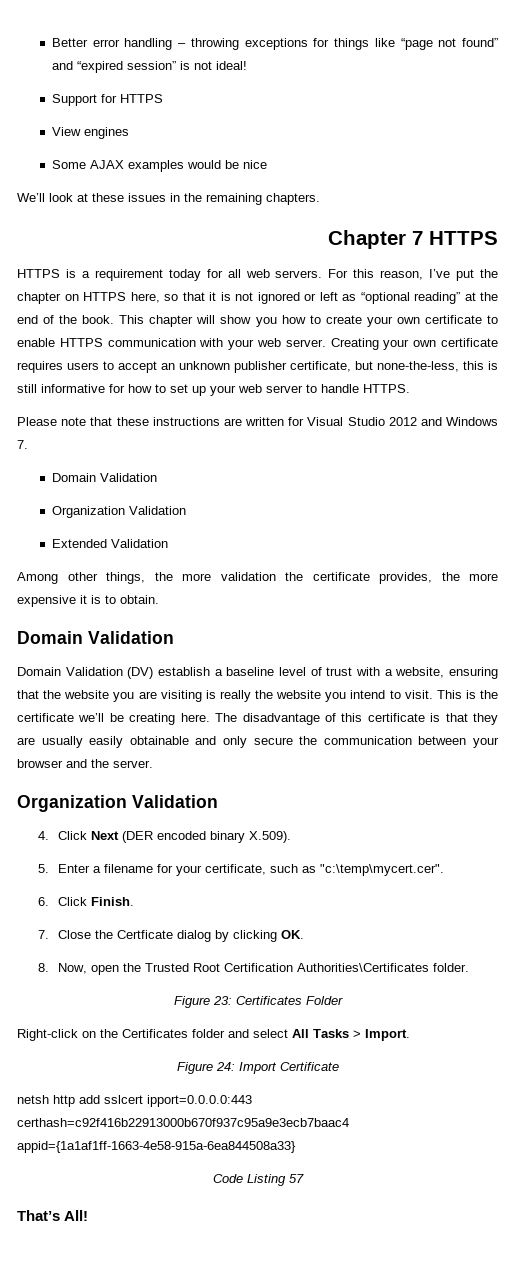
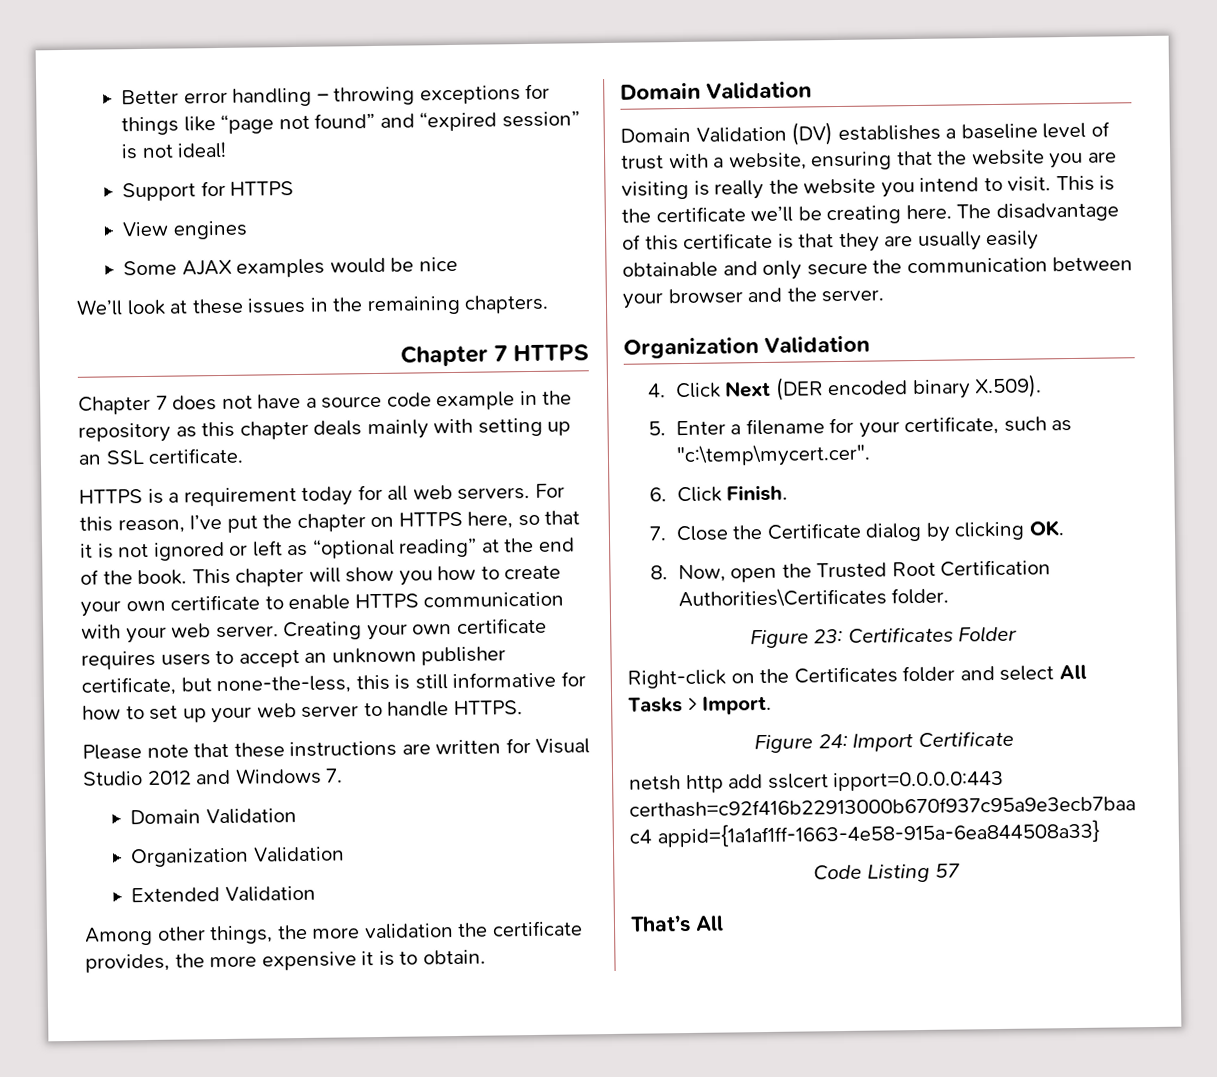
+ Chapter 7 does not have a source code example in the repository as this chapter deals mainly with setting up an SSL certificate.
- Domain Validation (DV) establish a baseline level of trust with a website, ensuring that the website you are visiting is really the website you intend to visit.
+ Domain Validation (DV) establishes a baseline level of trust with a website, ensuring that the website you are visiting is really the website you intend to visit.
- 7. Close the Certficate dialog by clicking OK.
+ 7. Close the Certificate dialog by clicking OK.
- That’s All!
+ That’s All

